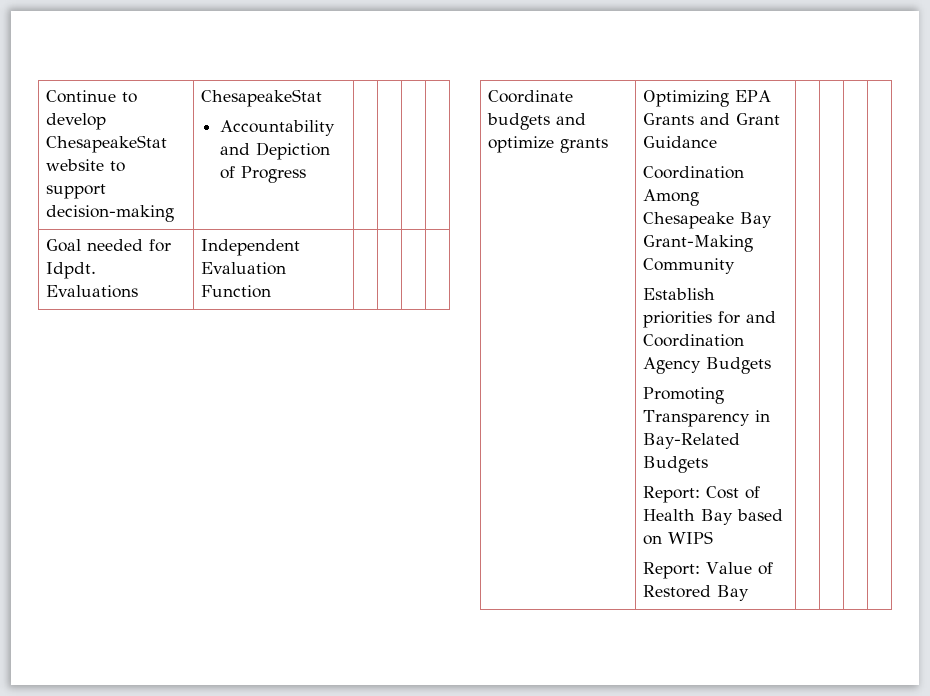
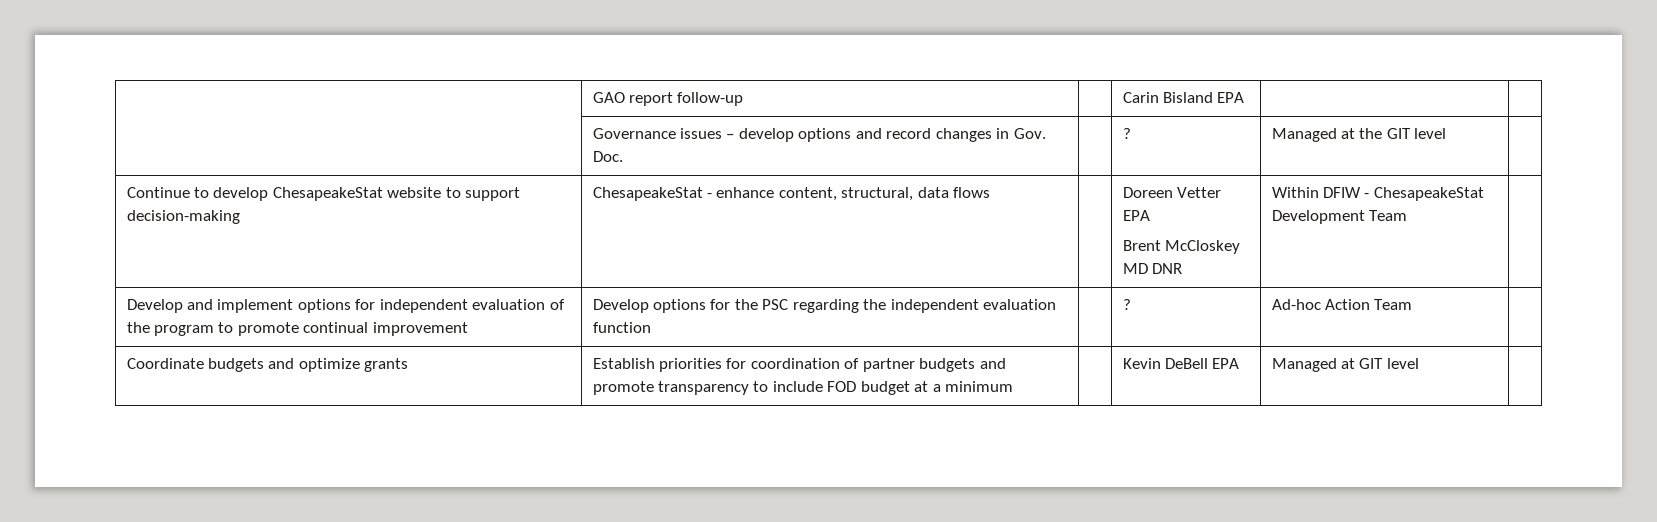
+ | GAO report follow-up | | Carin Bisland EPA | |
+ | Governance issues – develop options and record changes in Gov. Doc. | | ? | Managed at the GIT level |
- Continue to develop ChesapeakeStat website to support decision-making | ChesapeakeStat
- Accountability and Depiction of Progress | | | |
- Goal needed for Idpdt. Evaluations | Independent Evaluation Function | | | |
+ Continue to develop ChesapeakeStat website to support decision-making | ChesapeakeStat - enhance content, structural, data flows | | Doreen Vetter EPA
+ Brent McCloskey MD DNR | Within DFIW - ChesapeakeStat Development Team |
+ Develop and implement options for independent evaluation of the program to promote continual improvement | Develop options for the PSC regarding the independent evaluation function | | ? | Ad-hoc Action Team |
- Optimizing EPA Grants and Grant Guidance
- Coordination Among Chesapeake Bay Grant-Making Community
- Establish priorities for and Coordination Agency Budgets
- Promoting Transparency in Bay-Related Budgets
- Report: Cost of Health Bay based on WIPS
- Report: Value of Restored Bay
+ Establish priorities for coordination of partner budgets and promote transparency to include FOD budget at a minimum | | Kevin DeBell EPA | Managed at GIT level

